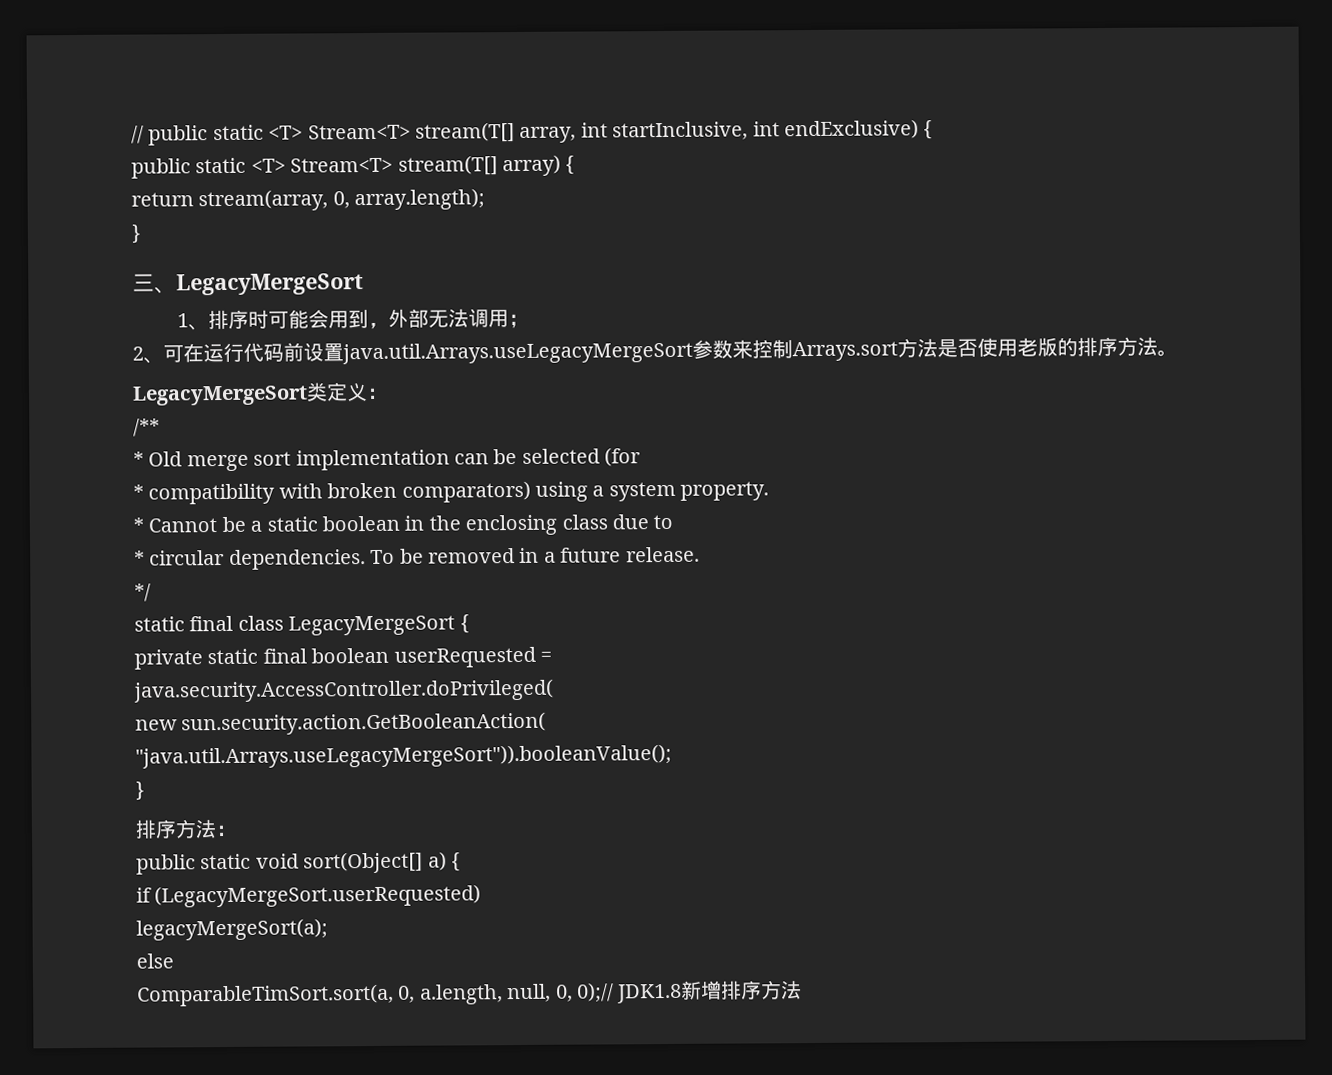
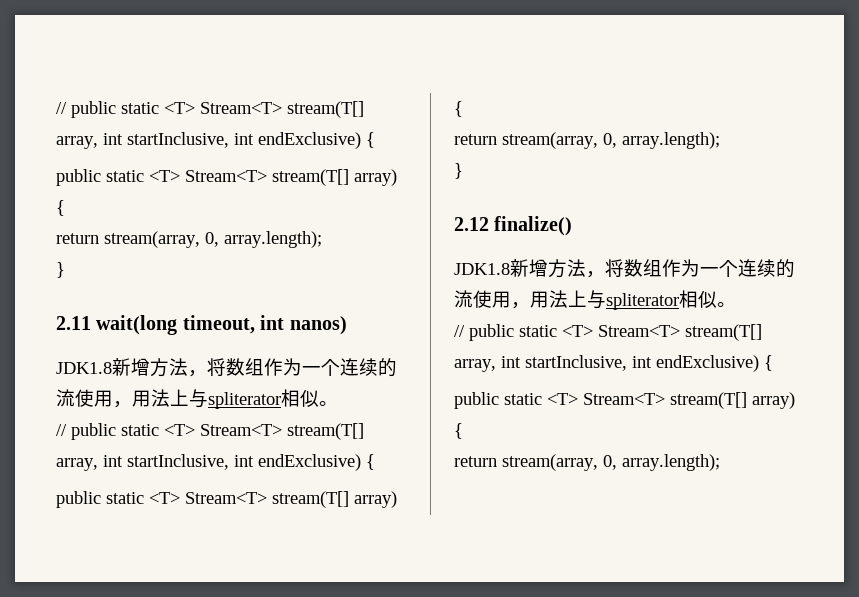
- 三、LegacyMergeSort
- 1、排序时可能会用到，外部无法调用；
- 2、可在运行代码前设置java.util.Arrays.useLegacyMergeSort参数来控制Arrays.sort方法是否使用老版的排序方法。
- LegacyMergeSort类定义：
- /**
- * Old merge sort implementation can be selected (for
- * compatibility with broken comparators) using a system property.
- * Cannot be a static boolean in the enclosing class due to
- * circular dependencies. To be removed in a future release.
- */
- static final class LegacyMergeSort {
- private static final boolean userRequested =
- java.security.AccessController.doPrivileged(
- new sun.security.action.GetBooleanAction(
- "java.util.Arrays.useLegacyMergeSort")).booleanValue();
+ 2.11 wait(long timeout, int nanos)
+ JDK1.8新增方法，将数组作为一个连续的流使用，用法上与spliterator相似。
+ // public static <T> Stream<T> stream(T[] array, int startInclusive, int endExclusive) {
+ public static <T> Stream<T> stream(T[] array) {
+ return stream(array, 0, array.length);
  }
- 排序方法：
- public static void sort(Object[] a) {
- if (LegacyMergeSort.userRequested)
- legacyMergeSort(a);
- else
- ComparableTimSort.sort(a, 0, a.length, null, 0, 0);// JDK1.8新增排序方法
+ 2.12 finalize()
+ JDK1.8新增方法，将数组作为一个连续的流使用，用法上与spliterator相似。
+ // public static <T> Stream<T> stream(T[] array, int startInclusive, int endExclusive) {
+ public static <T> Stream<T> stream(T[] array) {
+ return stream(array, 0, array.length);

